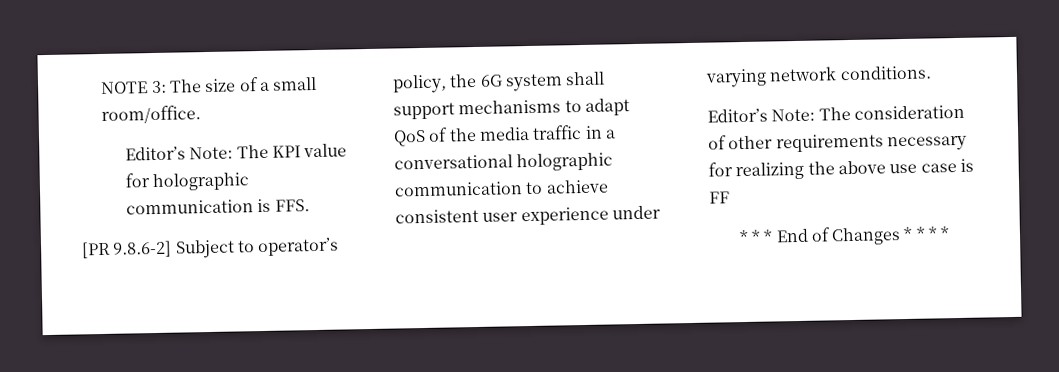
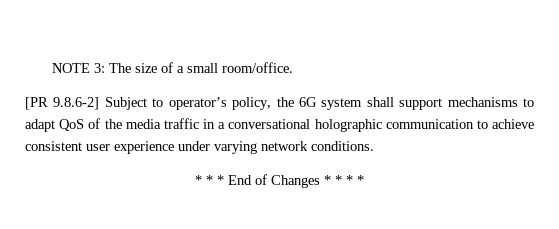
- Editor’s Note: The KPI value for holographic communication is FFS.
- Editor’s Note: The consideration of other requirements necessary for realizing the above use case is FF

